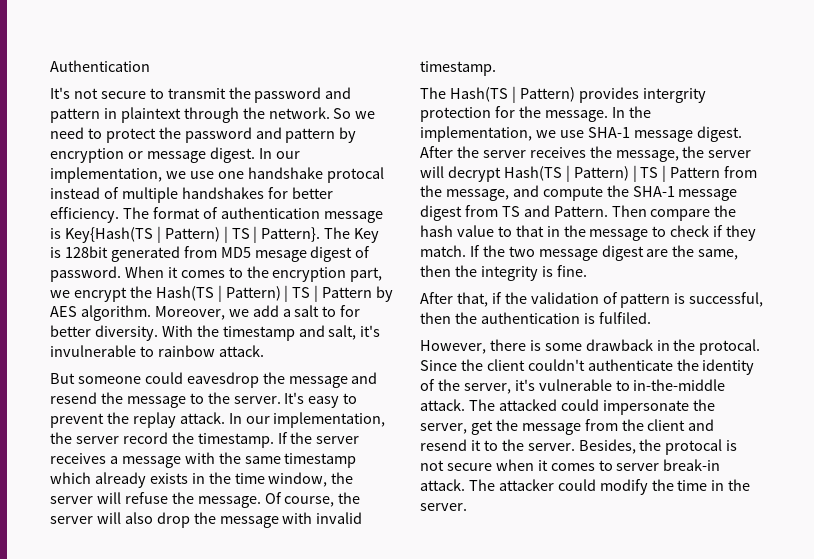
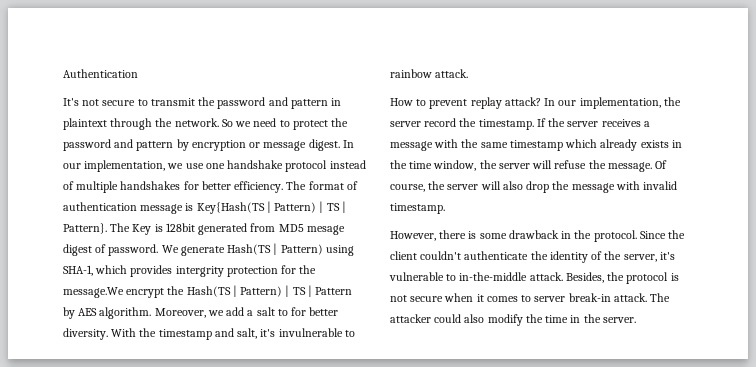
- In our implementation, we use one handshake protocal instead of multiple handshakes for better efficiency.
+ In our implementation, we use one handshake protocol instead of multiple handshakes for better efficiency.
- When it comes to the encryption part, we encrypt the Hash(TS | Pattern) | TS | Pattern by AES algorithm.
+ We generate Hash(TS | Pattern) using SHA-1, which provides intergrity protection for the message.We encrypt the Hash(TS | Pattern) | TS | Pattern by AES algorithm.
- But someone could eavesdrop the message and resend the message to the server. It's easy to prevent the replay attack.
+ How to prevent replay attack?
- The Hash(TS | Pattern) provides intergrity protection for the message. In the implementation, we use SHA-1 message digest. After the server receives the message, the server will decrypt Hash(TS | Pattern) | TS | Pattern from the message, and compute the SHA-1 message digest from TS and Pattern. Then compare the hash value to that in the message to check if they match. If the two message digest are the same, then the integrity is fine.
- After that, if the validation of pattern is successful, then the authentication is fulfiled.
- However, there is some drawback in the protocal.
+ However, there is some drawback in the protocol.
- The attacked could impersonate the server, get the message from the client and resend it to the server.
- Besides, the protocal is not secure when it comes to server break-in attack.
+ Besides, the protocol is not secure when it comes to server break-in attack.
- The attacker could modify the time in the server.
+ The attacker could also modify the time in the server.

